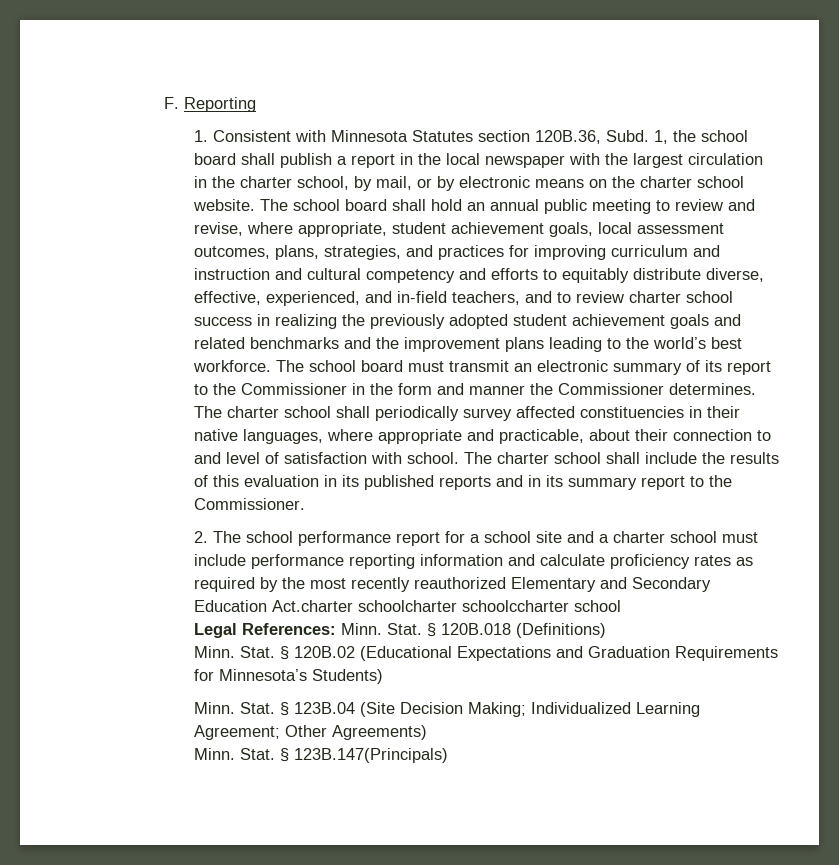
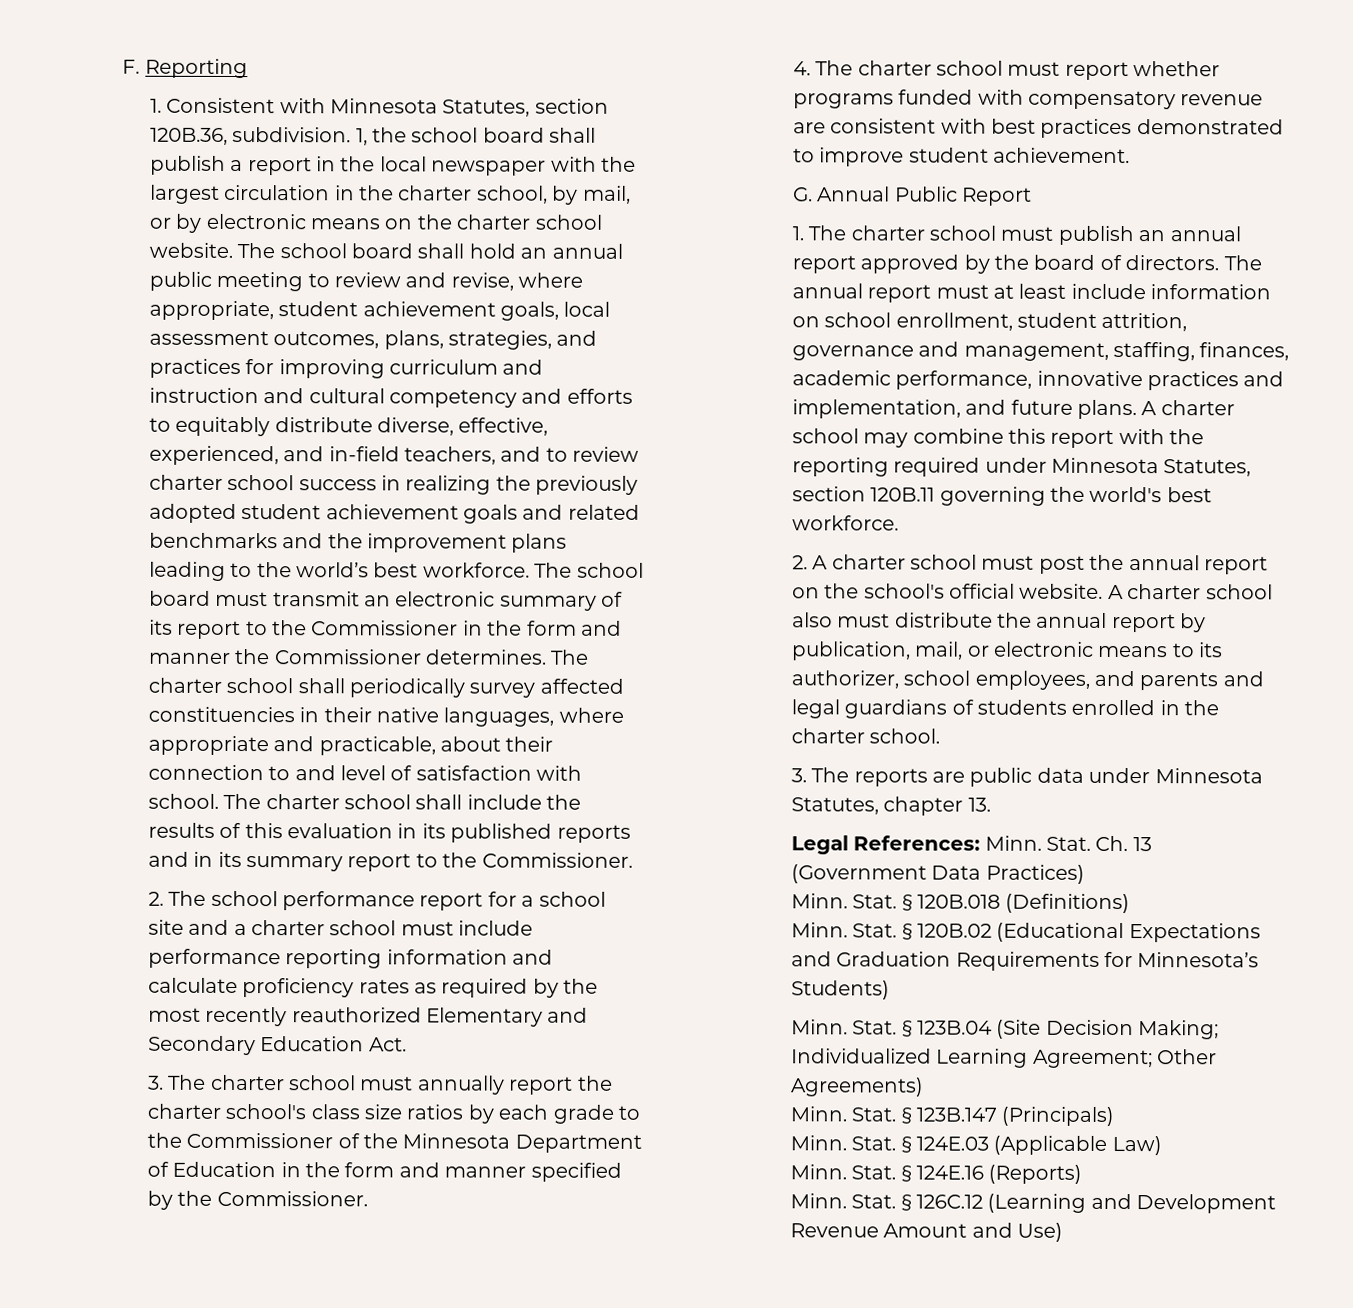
- 1. Consistent with Minnesota Statutes section 120B.36, Subd.
+ 1. Consistent with Minnesota Statutes, section 120B.36, subdivision.
- 2. The school performance report for a school site and a charter school must include performance reporting information and calculate proficiency rates as required by the most recently reauthorized Elementary and Secondary Education Act.charter schoolcharter schoolccharter school
- Legal References: Minn.
+ 2. The school performance report for a school site and a charter school must include performance reporting information and calculate proficiency rates as required by the most recently reauthorized Elementary and Secondary Education Act.
+ 3. The charter school must annually report the charter school's class size ratios by each grade to the Commissioner of the Minnesota Department of Education in the form and manner specified by the Commissioner.
+ 4. The charter school must report whether programs funded with compensatory revenue are consistent with best practices demonstrated to improve student achievement.
+ G. Annual Public Report
+ 1. The charter school must publish an annual report approved by the board of directors. The annual report must at least include information on school enrollment, student attrition, governance and management, staffing, finances, academic performance, innovative practices and implementation, and future plans. A charter school may combine this report with the reporting required under Minnesota Statutes, section 120B.11 governing the world's best workforce.
+ 2. A charter school must post the annual report on the school's official website. A charter school also must distribute the annual report by publication, mail, or electronic means to its authorizer, school employees, and parents and legal guardians of students enrolled in the charter school.
+ 3. The reports are public data under Minnesota Statutes, chapter 13.
+ Legal References: Minn. Stat. Ch. 13 (Government Data Practices)
+ Minn.
- § 123B.147(Principals)
+ § 123B.147 (Principals)
+ Minn. Stat. § 124E.03 (Applicable Law)
+ Minn. Stat. § 124E.16 (Reports)
+ Minn. Stat. § 126C.12 (Learning and Development Revenue Amount and Use)

